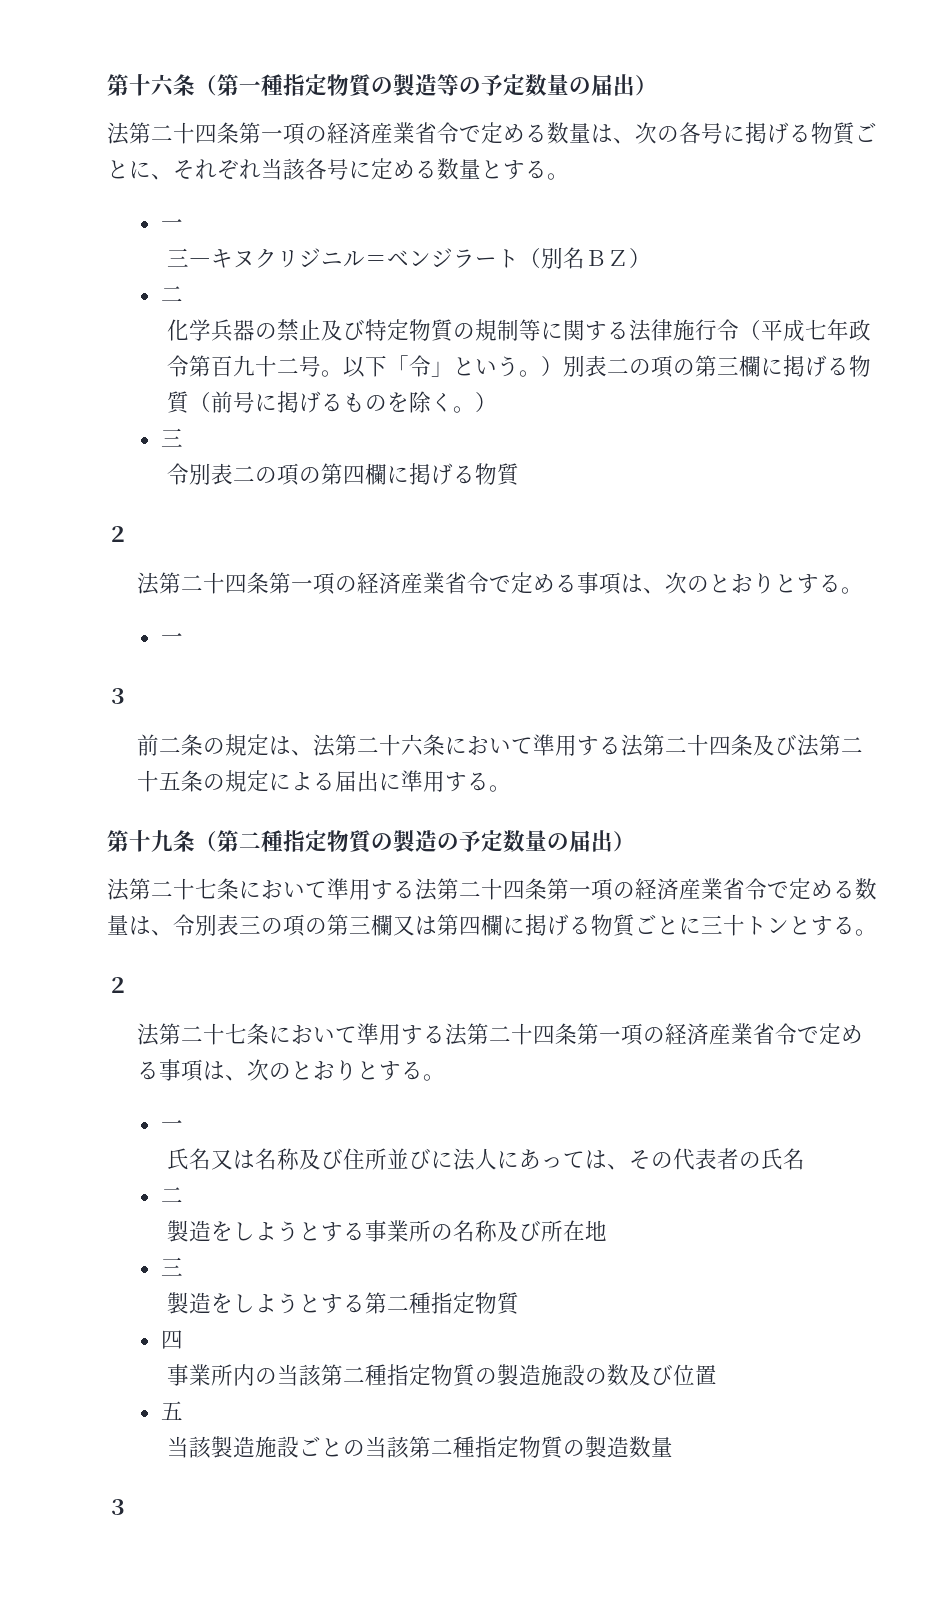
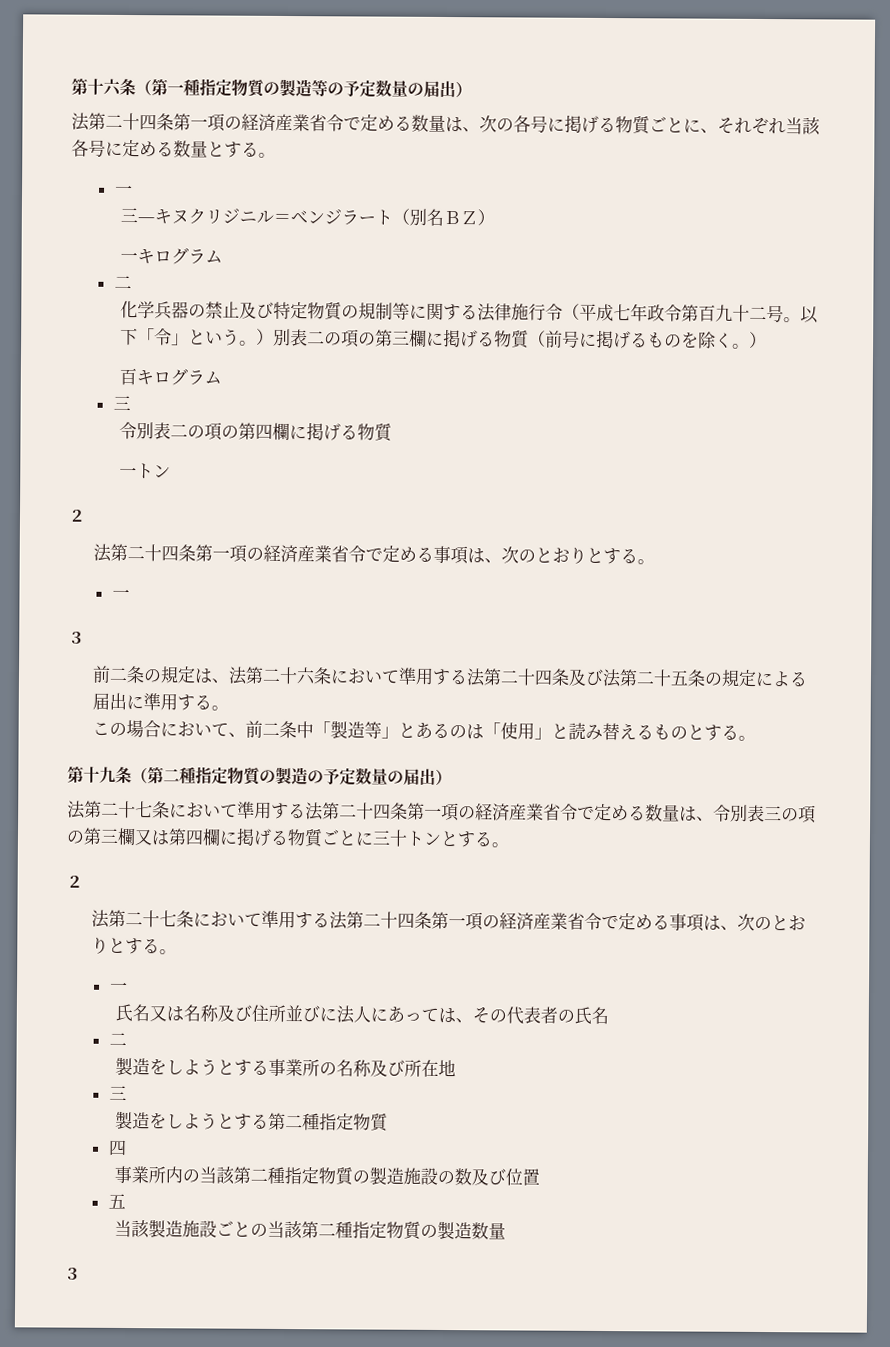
+ 一キログラム
+ 百キログラム
+ 一トン
+ この場合において、前二条中「製造等」とあるのは「使用」と読み替えるものとする。

